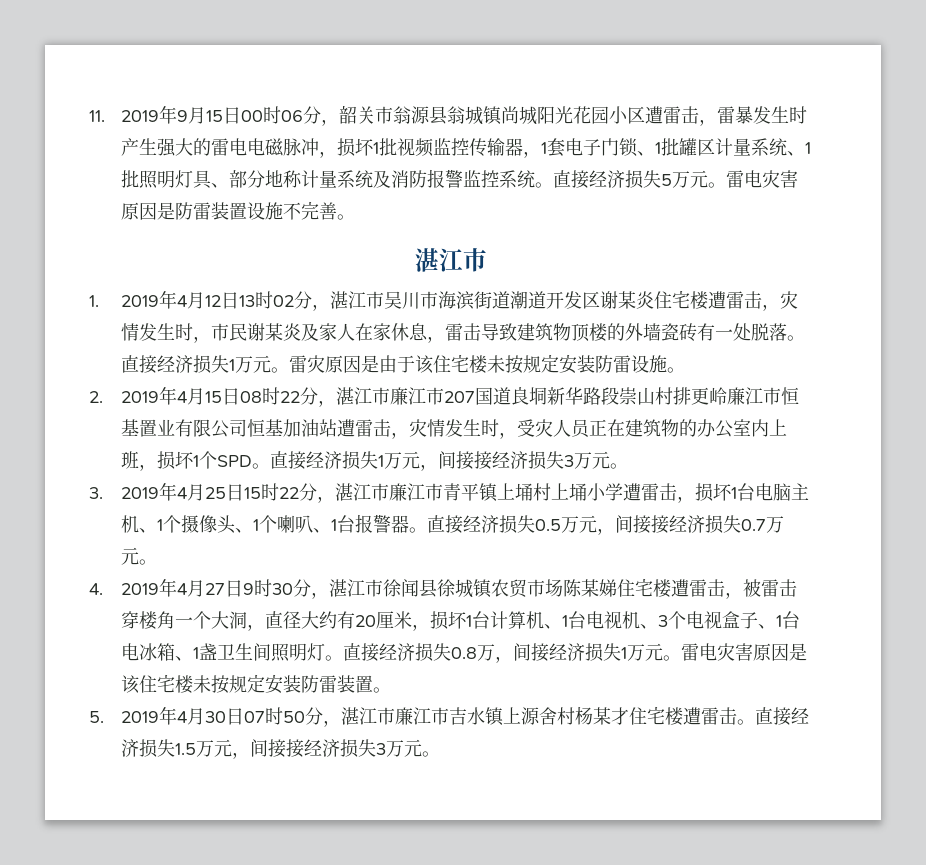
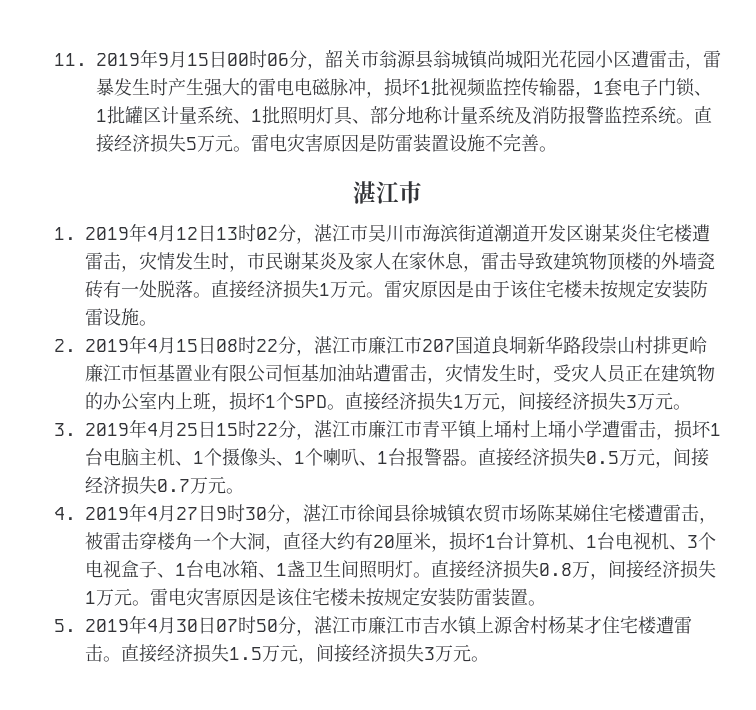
- 直接经济损失1万元，间接接经济损失3万元。
+ 直接经济损失1万元，间接经济损失3万元。
- 直接经济损失0.5万元，间接接经济损失0.7万元。
+ 直接经济损失0.5万元，间接经济损失0.7万元。
- 直接经济损失1.5万元，间接接经济损失3万元。
+ 直接经济损失1.5万元，间接经济损失3万元。

